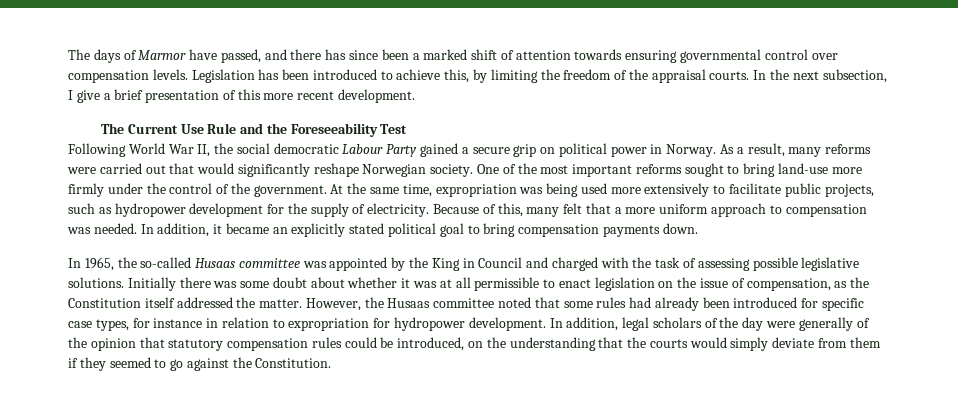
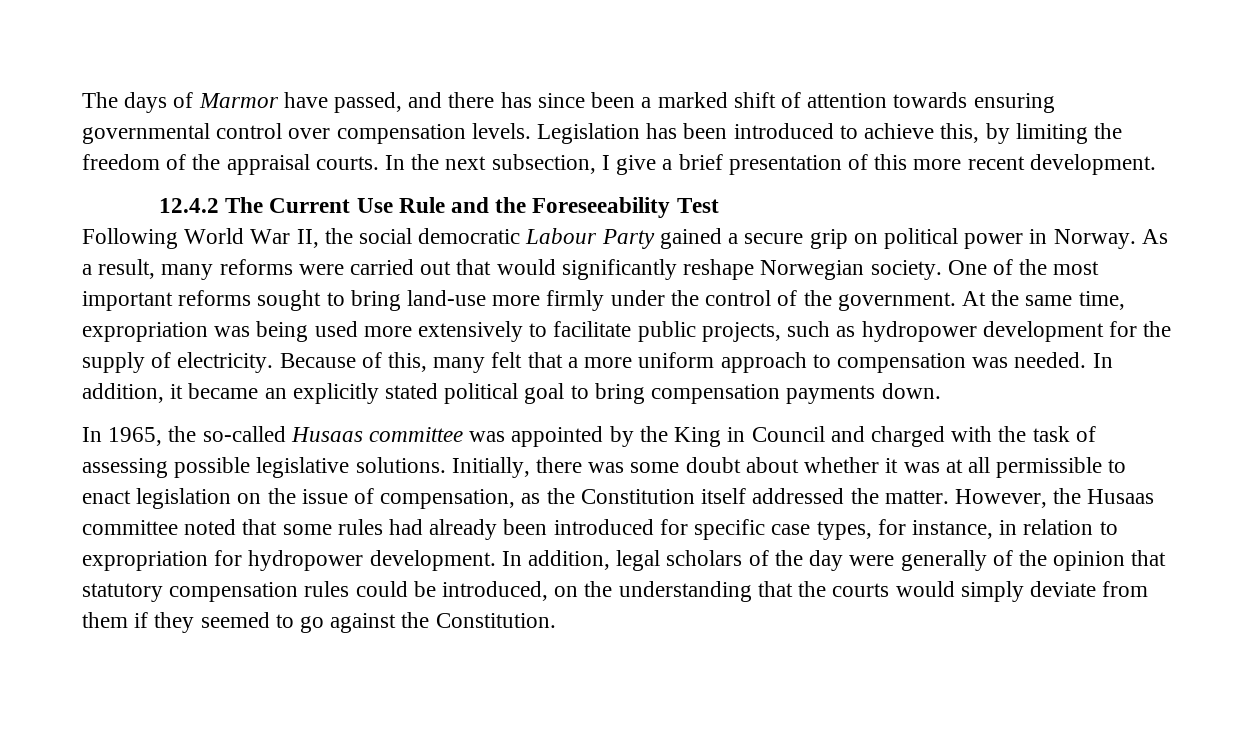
- The Current Use Rule and the Foreseeability Test
+ 12.4.2 The Current Use Rule and the Foreseeability Test
- Initially there was some doubt about whether it was at all permissible to enact legislation on the issue of compensation, as the Constitution itself addressed the matter.
+ Initially, there was some doubt about whether it was at all permissible to enact legislation on the issue of compensation, as the Constitution itself addressed the matter.
- However, the Husaas committee noted that some rules had already been introduced for specific case types, for instance in relation to expropriation for hydropower development.
+ However, the Husaas committee noted that some rules had already been introduced for specific case types, for instance, in relation to expropriation for hydropower development.

